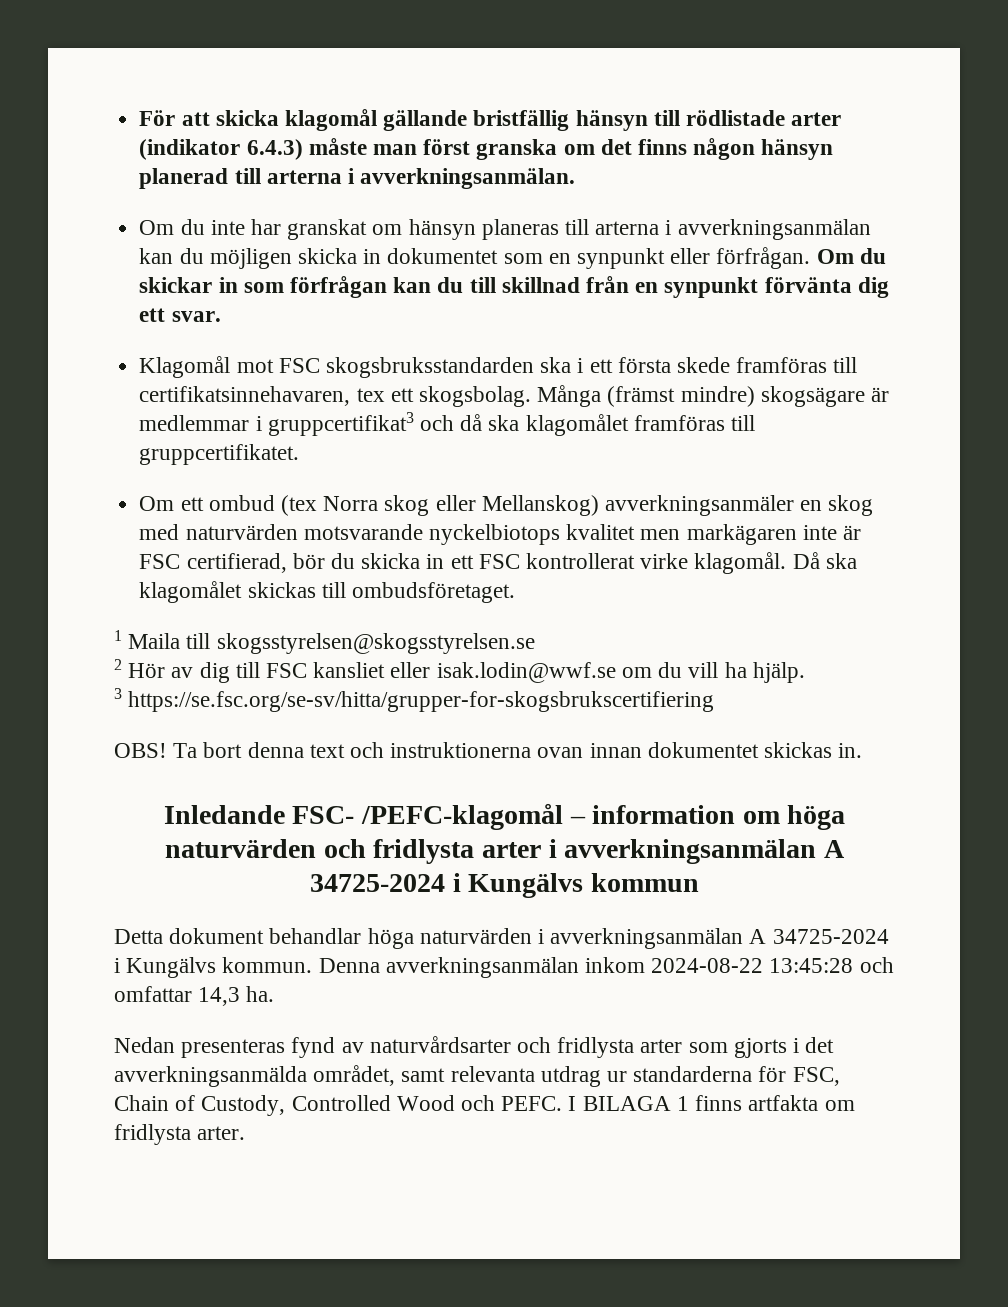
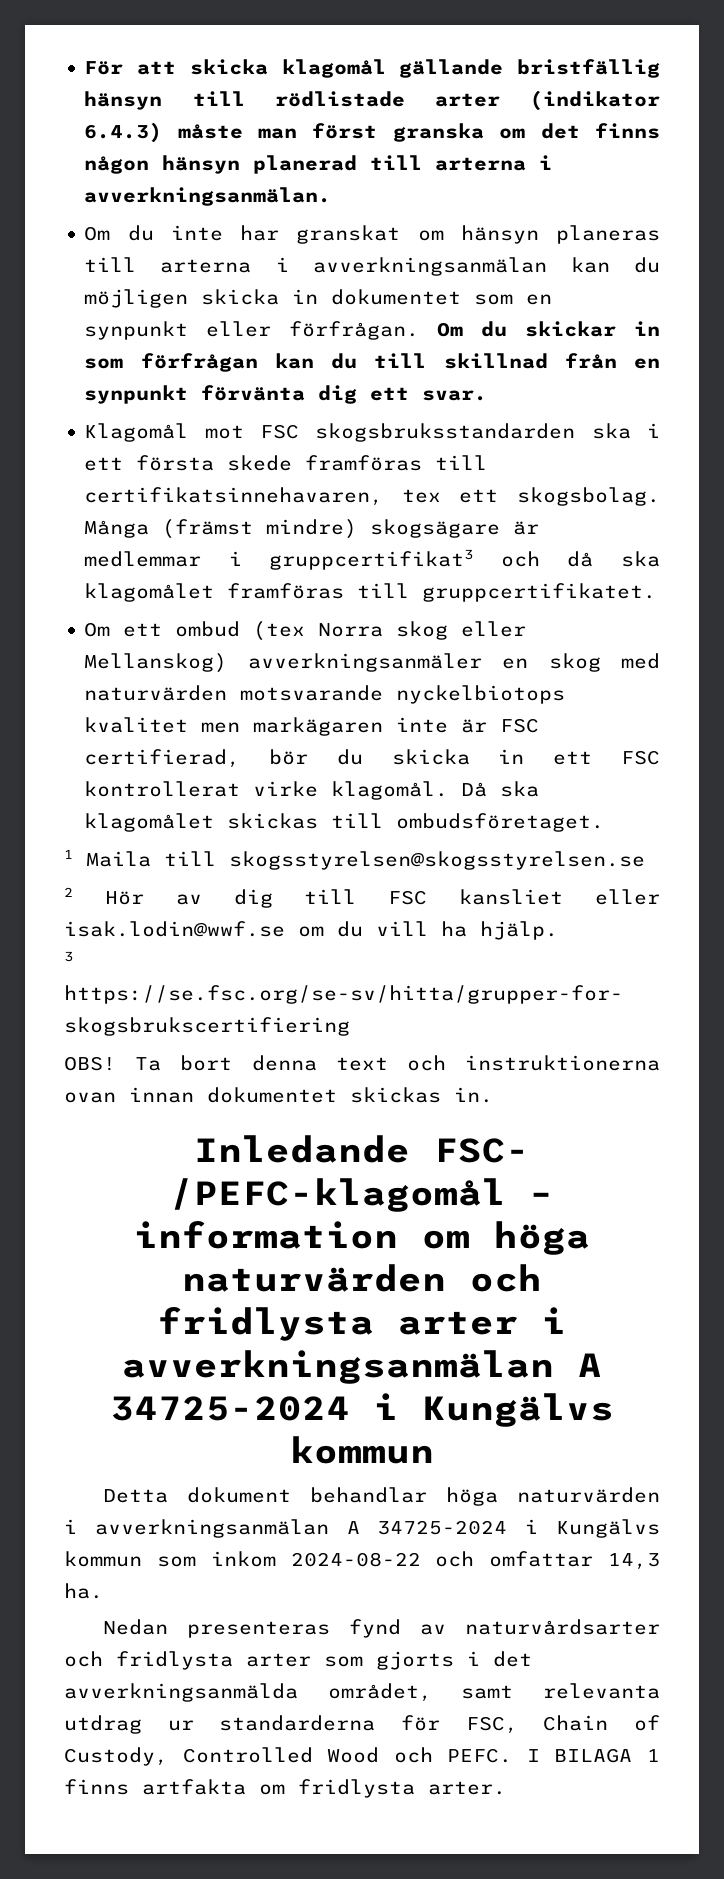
- Detta dokument behandlar höga naturvärden i avverkningsanmälan A 34725-2024 i Kungälvs kommun. Denna avverkningsanmälan inkom 2024-08-22 13:45:28 och omfattar 14,3 ha.
+ Detta dokument behandlar höga naturvärden i avverkningsanmälan A 34725-2024 i Kungälvs kommun som inkom 2024-08-22 och omfattar 14,3 ha.

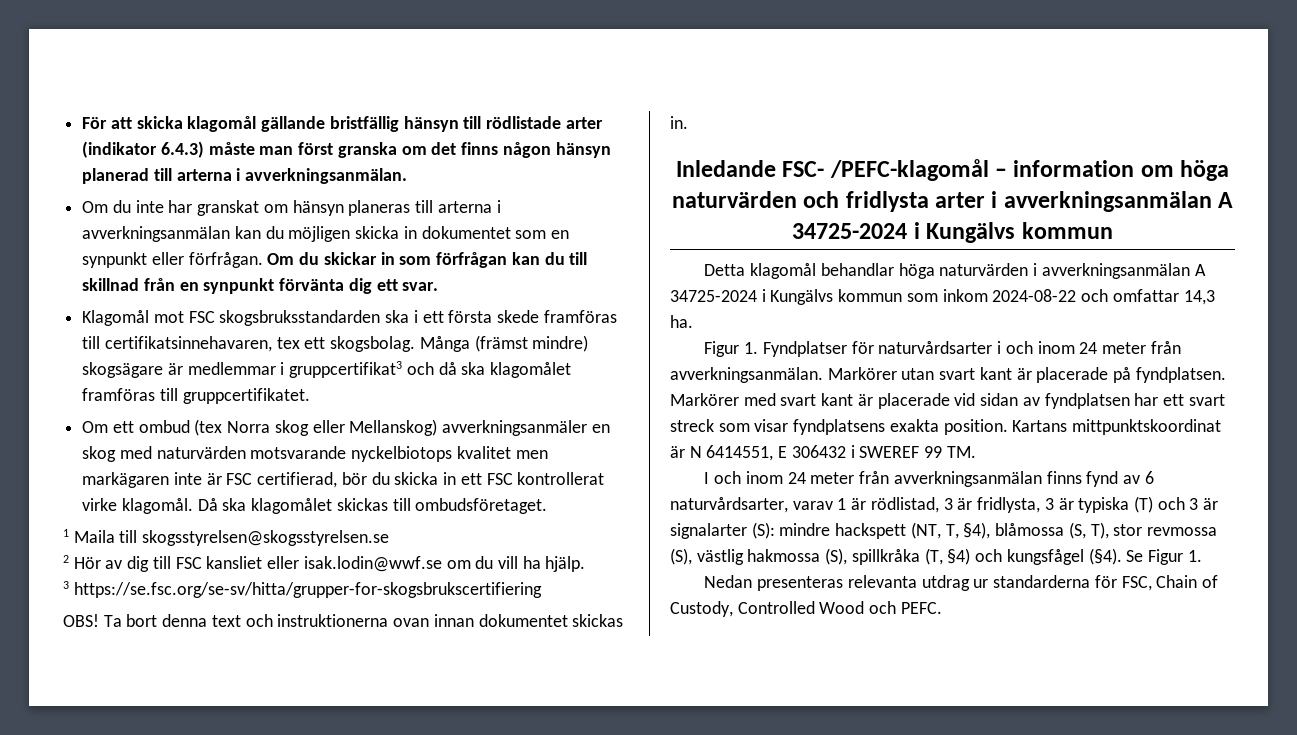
- Detta dokument behandlar höga naturvärden i avverkningsanmälan A 34725-2024 i Kungälvs kommun som inkom 2024-08-22 och omfattar 14,3 ha.
+ Detta klagomål behandlar höga naturvärden i avverkningsanmälan A 34725-2024 i Kungälvs kommun som inkom 2024-08-22 och omfattar 14,3 ha.
- Nedan presenteras fynd av naturvårdsarter och fridlysta arter som gjorts i det avverkningsanmälda området, samt relevanta utdrag ur standarderna för FSC, Chain of Custody, Controlled Wood och PEFC. I BILAGA 1 finns artfakta om fridlysta arter.
+ Figur 1. Fyndplatser för naturvårdsarter i och inom 24 meter från avverkningsanmälan. Markörer utan svart kant är placerade på fyndplatsen. Markörer med svart kant är placerade vid sidan av fyndplatsen har ett svart streck som visar fyndplatsens exakta position. Kartans mittpunktskoordinat är N 6414551, E 306432 i SWEREF 99 TM.
+ I och inom 24 meter från avverkningsanmälan finns fynd av 6 naturvårdsarter, varav 1 är rödlistad, 3 är fridlysta, 3 är typiska (T) och 3 är signalarter (S): mindre hackspett (NT, T, §4), blåmossa (S, T), stor revmossa (S), västlig hakmossa (S), spillkråka (T, §4) och kungsfågel (§4). Se Figur 1.
+ Nedan presenteras relevanta utdrag ur standarderna för FSC, Chain of Custody, Controlled Wood och PEFC.

